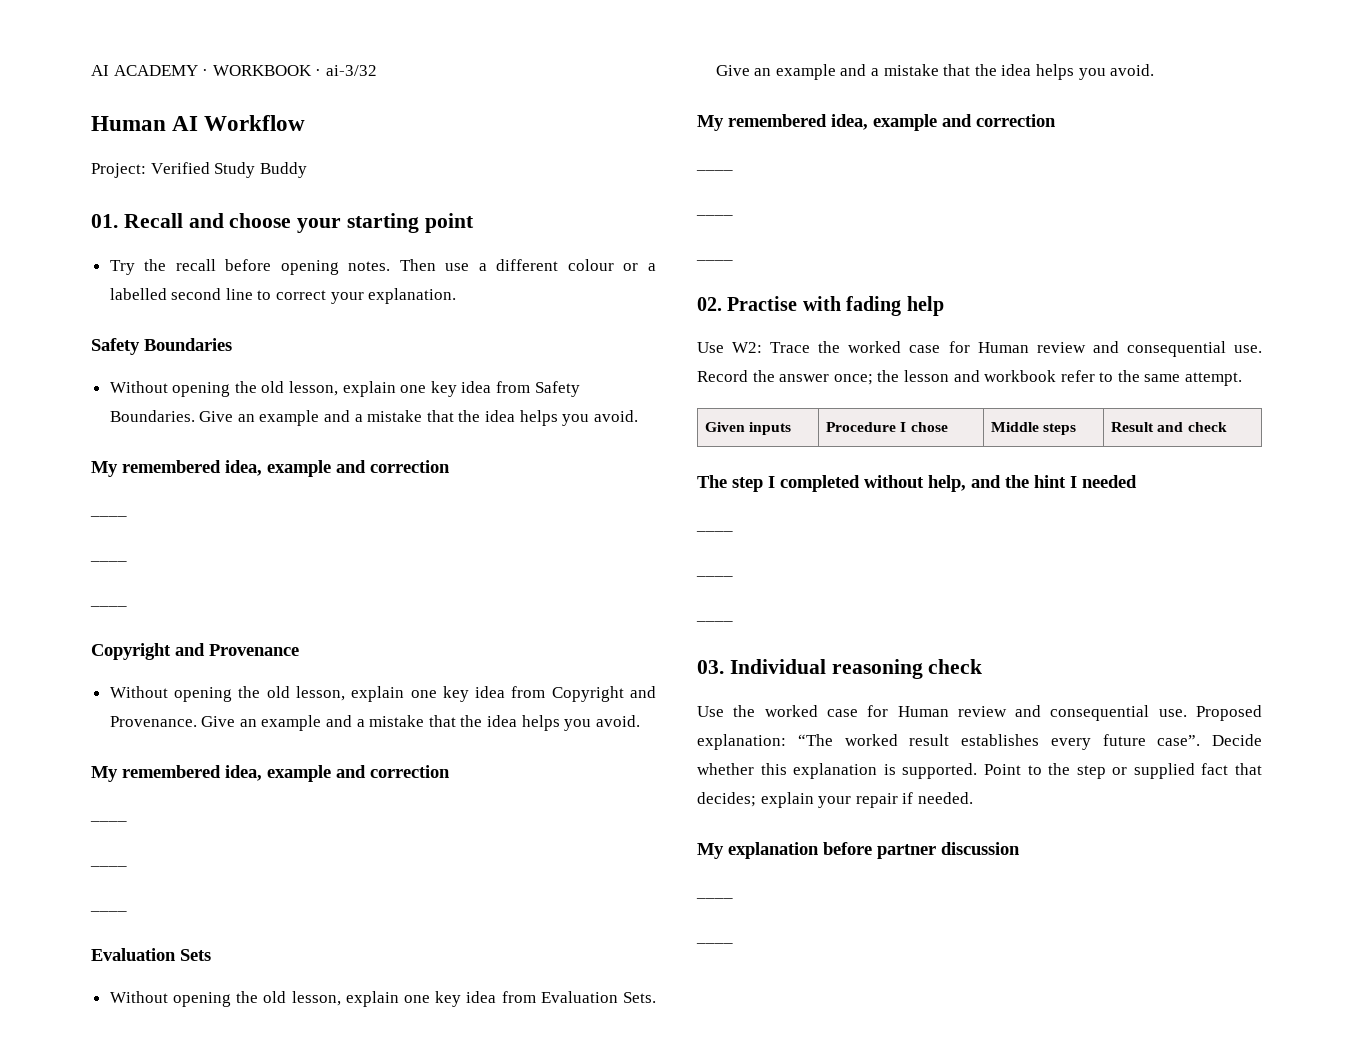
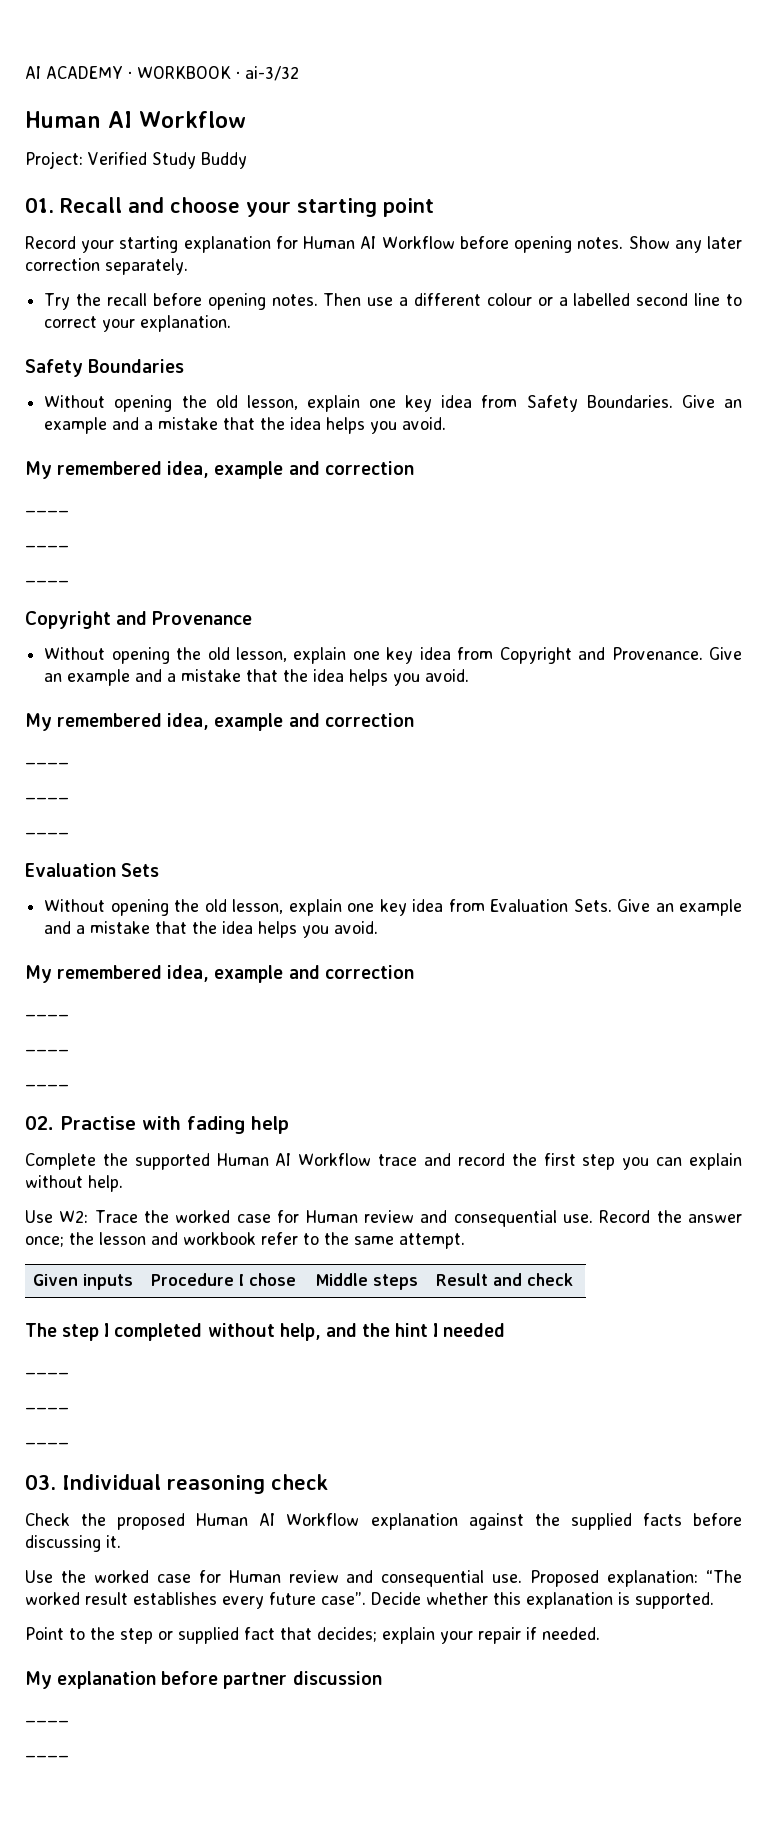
+ Record your starting explanation for Human AI Workflow before opening notes. Show any later correction separately.
+ Complete the supported Human AI Workflow trace and record the first step you can explain without help.
+ Check the proposed Human AI Workflow explanation against the supplied facts before discussing it.
- Decide whether this explanation is supported. Point to the step or supplied fact that decides; explain your repair if needed.
+ Decide whether this explanation is supported.
+ Point to the step or supplied fact that decides; explain your repair if needed.

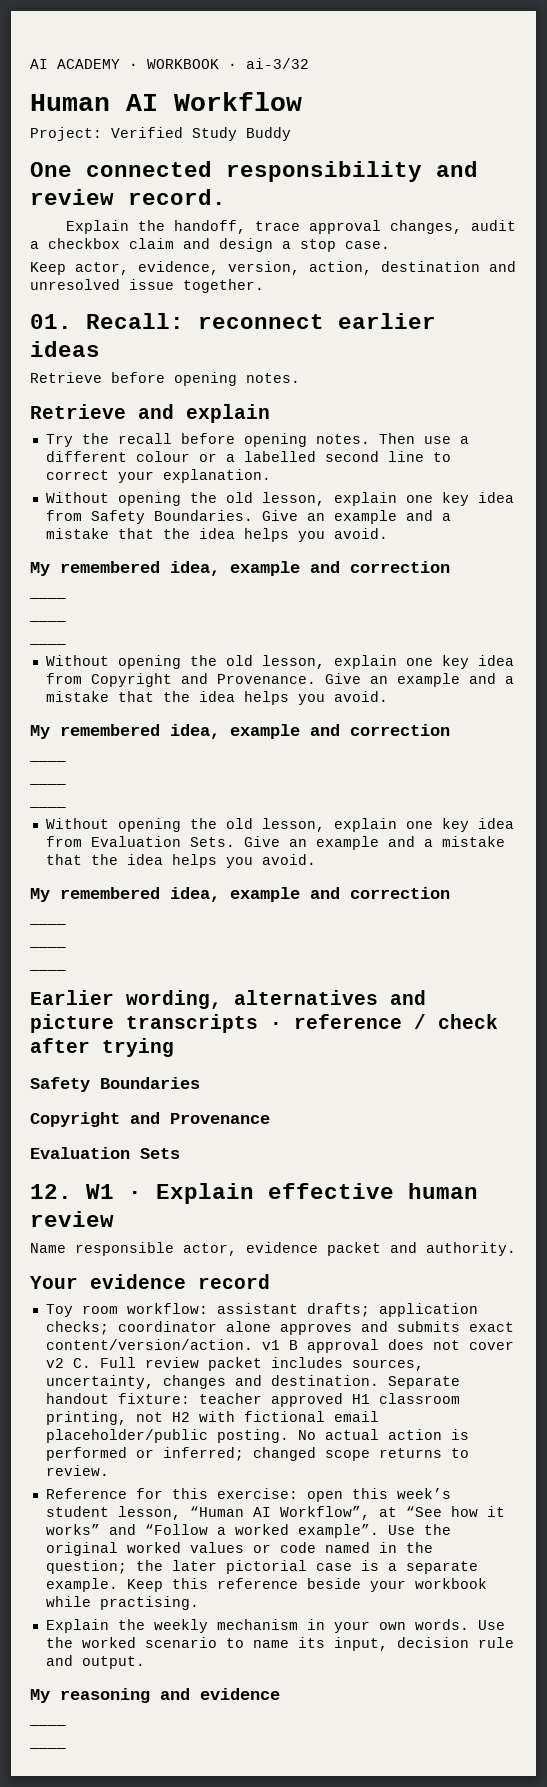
- 01. Recall and choose your starting point
- Record your starting explanation for Human AI Workflow before opening notes. Show any later correction separately.
+ One connected responsibility and review record.
+ Explain the handoff, trace approval changes, audit a checkbox claim and design a stop case.
+ Keep actor, evidence, version, action, destination and unresolved issue together.
+ 01. Recall: reconnect earlier ideas
+ Retrieve before opening notes.
+ Retrieve and explain
- Safety Boundaries
- Copyright and Provenance
- Evaluation Sets
- 02. Practise with fading help
- Complete the supported Human AI Workflow trace and record the first step you can explain without help.
- Use W2: Trace the worked case for Human review and consequential use. Record the answer once; the lesson and workbook refer to the same attempt.
- Given inputs | Procedure I chose | Middle steps | Result and check
- The step I completed without help, and the hint I needed
- ____
- ____
- ____
- 03. Individual reasoning check
- Check the proposed Human AI Workflow explanation against the supplied facts before discussing it.
- Use the worked case for Human review and consequential use. Proposed explanation: “The worked result establishes every future case”. Decide whether this explanation is supported.
- Point to the step or supplied fact that decides; explain your repair if needed.
- My explanation before partner discussion
+ Earlier wording, alternatives and picture transcripts · reference / check after trying
+ Safety Boundaries
+ Copyright and Provenance
+ Evaluation Sets
+ 12. W1 · Explain effective human review
+ Name responsible actor, evidence packet and authority.
+ Your evidence record
+ Toy room workflow: assistant drafts; application checks; coordinator alone approves and submits exact content/version/action. v1 B approval does not cover v2 C. Full review packet includes sources, uncertainty, changes and destination. Separate handout fixture: teacher approved H1 classroom printing, not H2 with fictional email placeholder/public posting. No actual action is performed or inferred; changed scope returns to review.
+ Reference for this exercise: open this week’s student lesson, “Human AI Workflow”, at “See how it works” and “Follow a worked example”. Use the original worked values or code named in the question; the later pictorial case is a separate example. Keep this reference beside your workbook while practising.
+ Explain the weekly mechanism in your own words. Use the worked scenario to name its input, decision rule and output.
+ My reasoning and evidence

